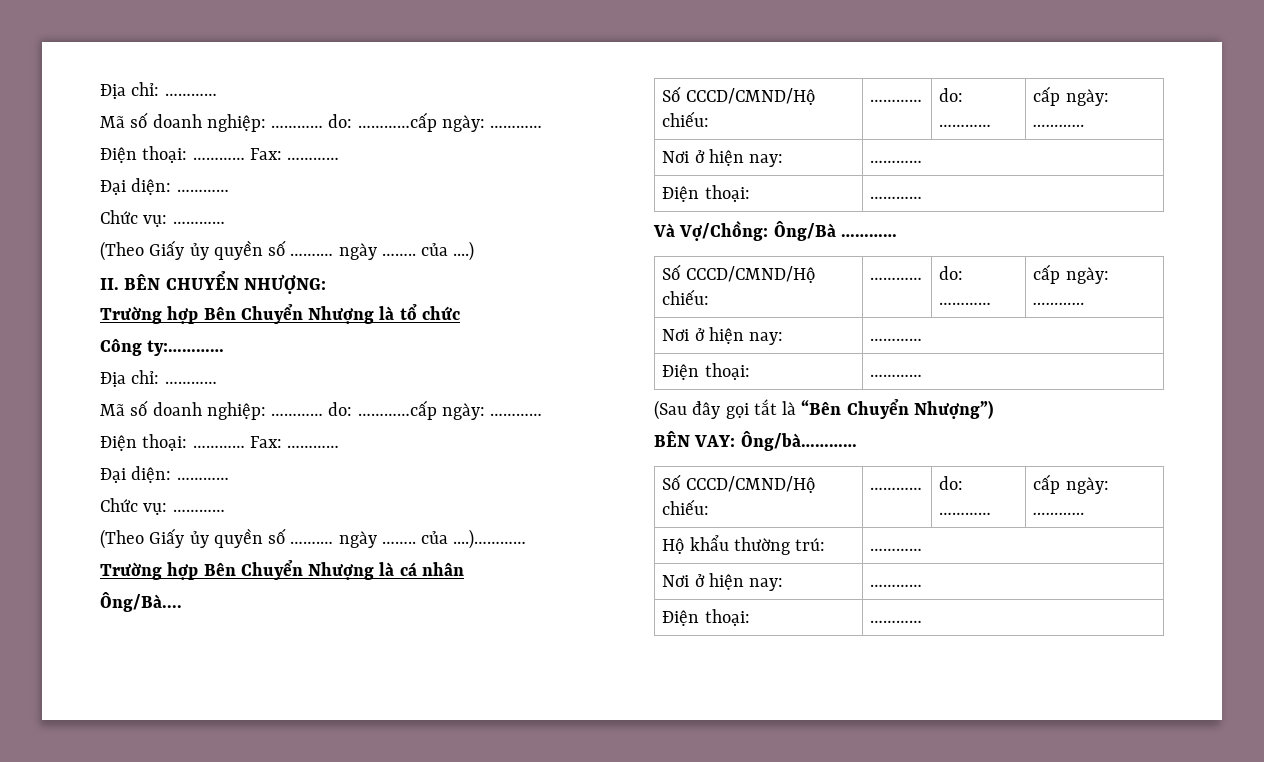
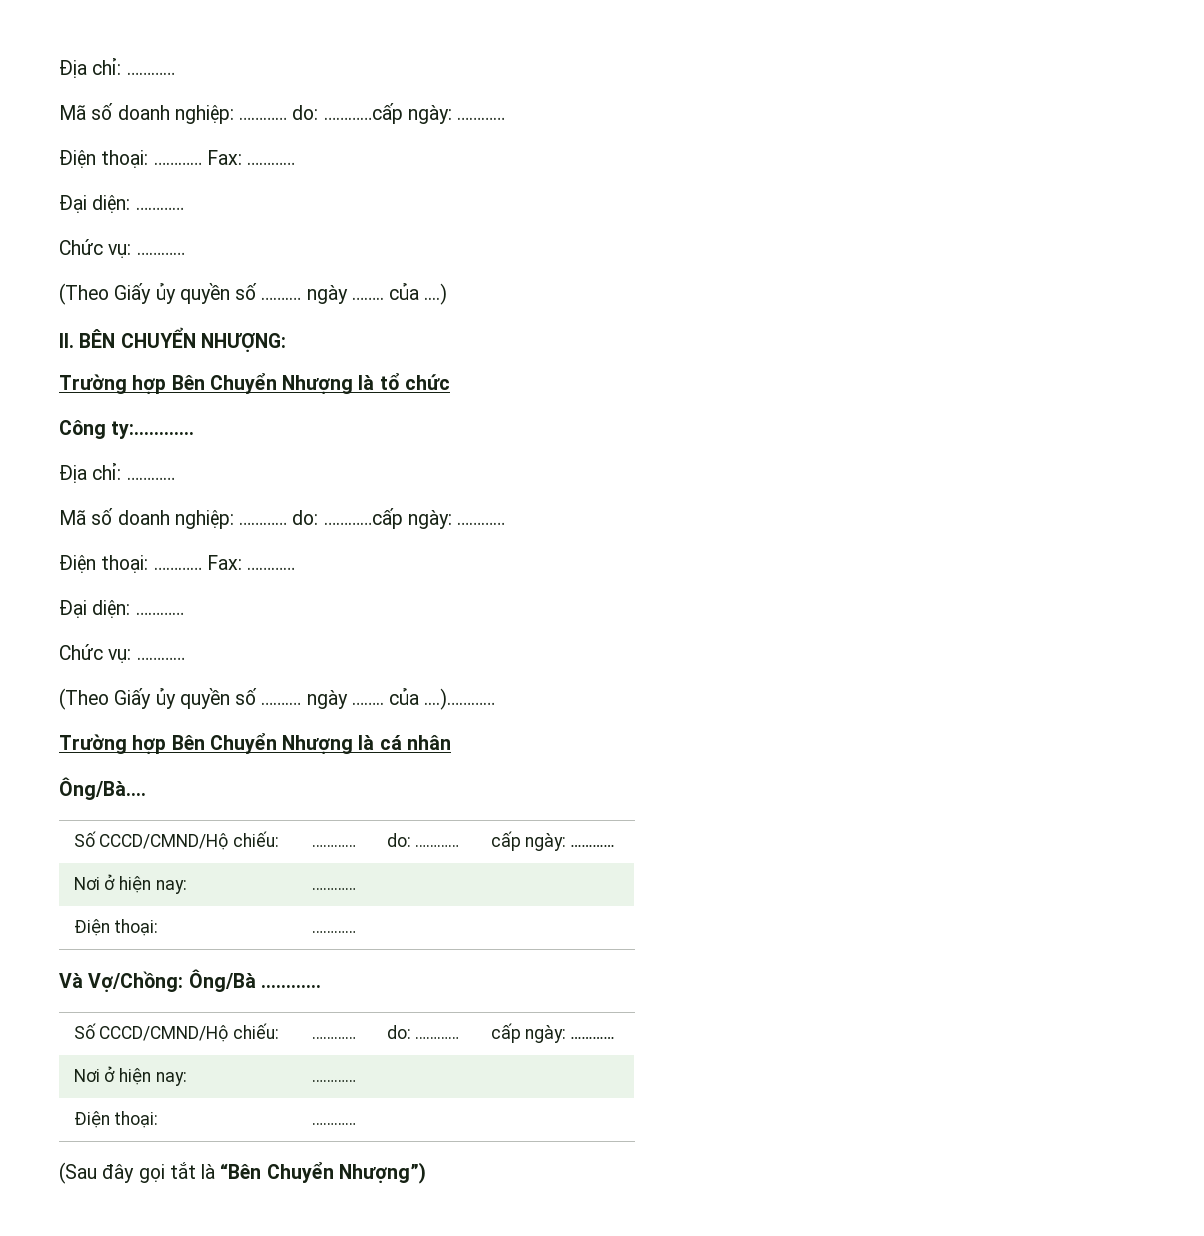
- BÊN VAY: Ông/bà…………
- Số CCCD/CMND/Hộ chiếu: | ………… | do: ………… | cấp ngày: …………
- Hộ khẩu thường trú: | …………
- Nơi ở hiện nay: | …………
- Điện thoại: | …………

